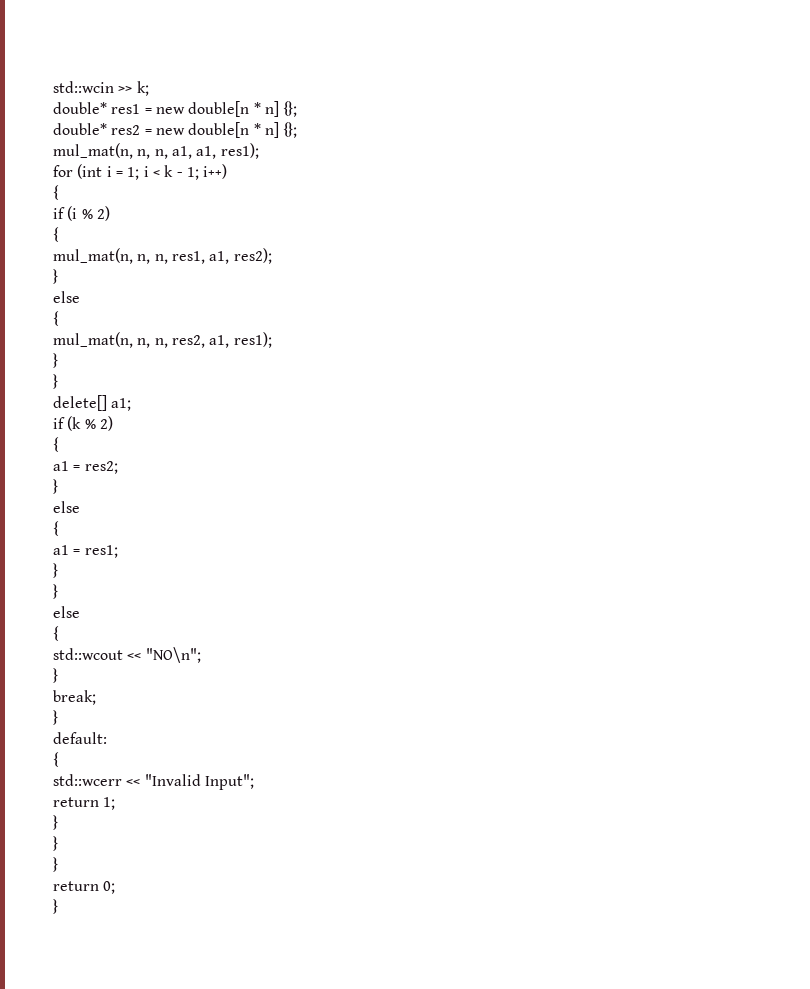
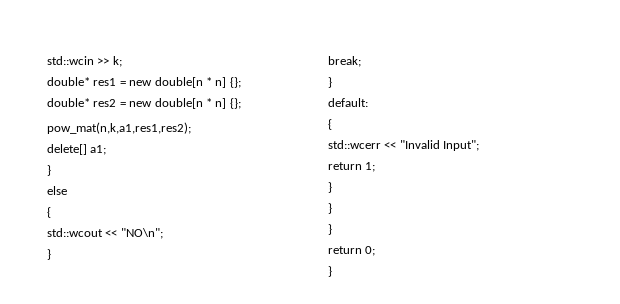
- mul_mat(n, n, n, a1, a1, res1);
- for (int i = 1; i < k - 1; i++)
- {
- if (i % 2)
- {
- mul_mat(n, n, n, res1, a1, res2);
- }
- else
- {
- mul_mat(n, n, n, res2, a1, res1);
- }
- }
+ pow_mat(n,k,a1,res1,res2);
  delete[] a1;
- if (k % 2)
- {
- a1 = res2;
- }
- else
- {
- a1 = res1;
- }

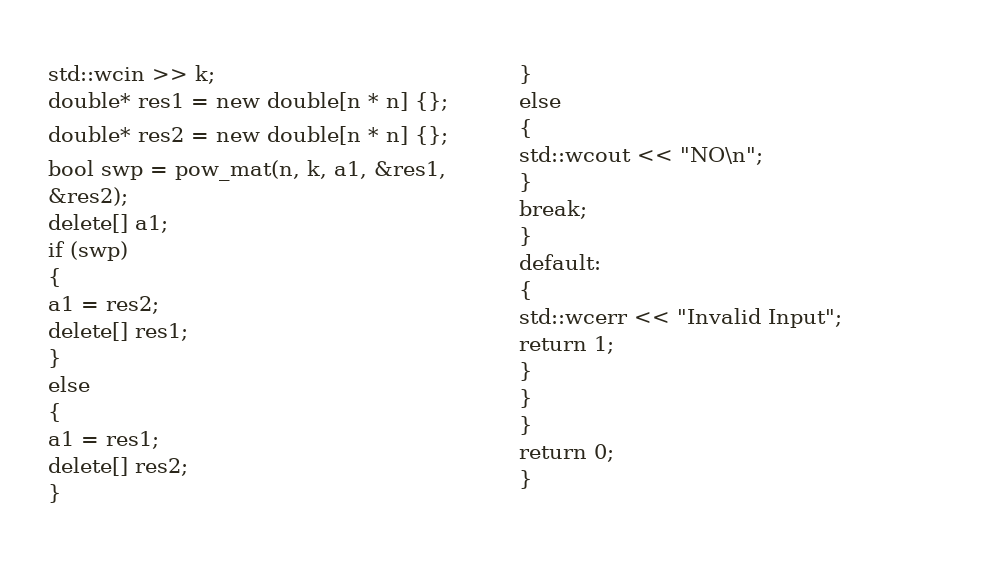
- pow_mat(n,k,a1,res1,res2);
+ bool swp = pow_mat(n, k, a1, &res1, &res2);
  delete[] a1;
+ if (swp)
+ {
+ a1 = res2;
+ delete[] res1;
+ }
+ else
+ {
+ a1 = res1;
+ delete[] res2;
+ }

